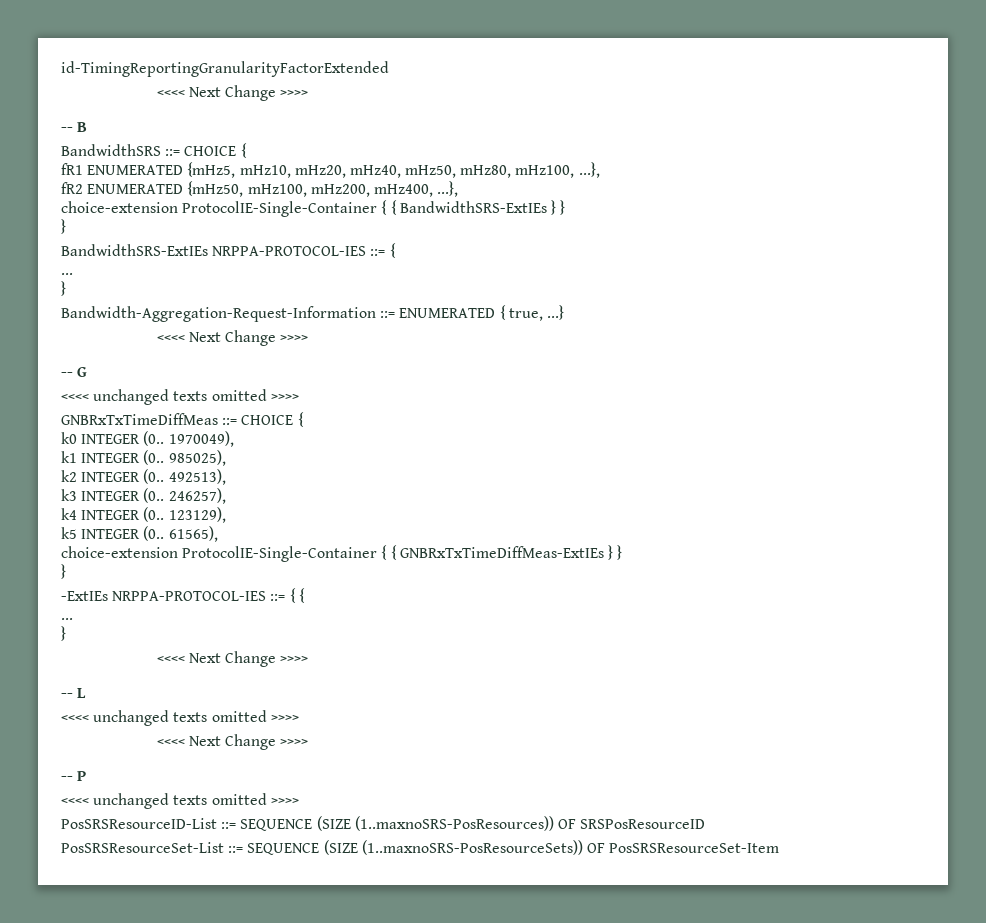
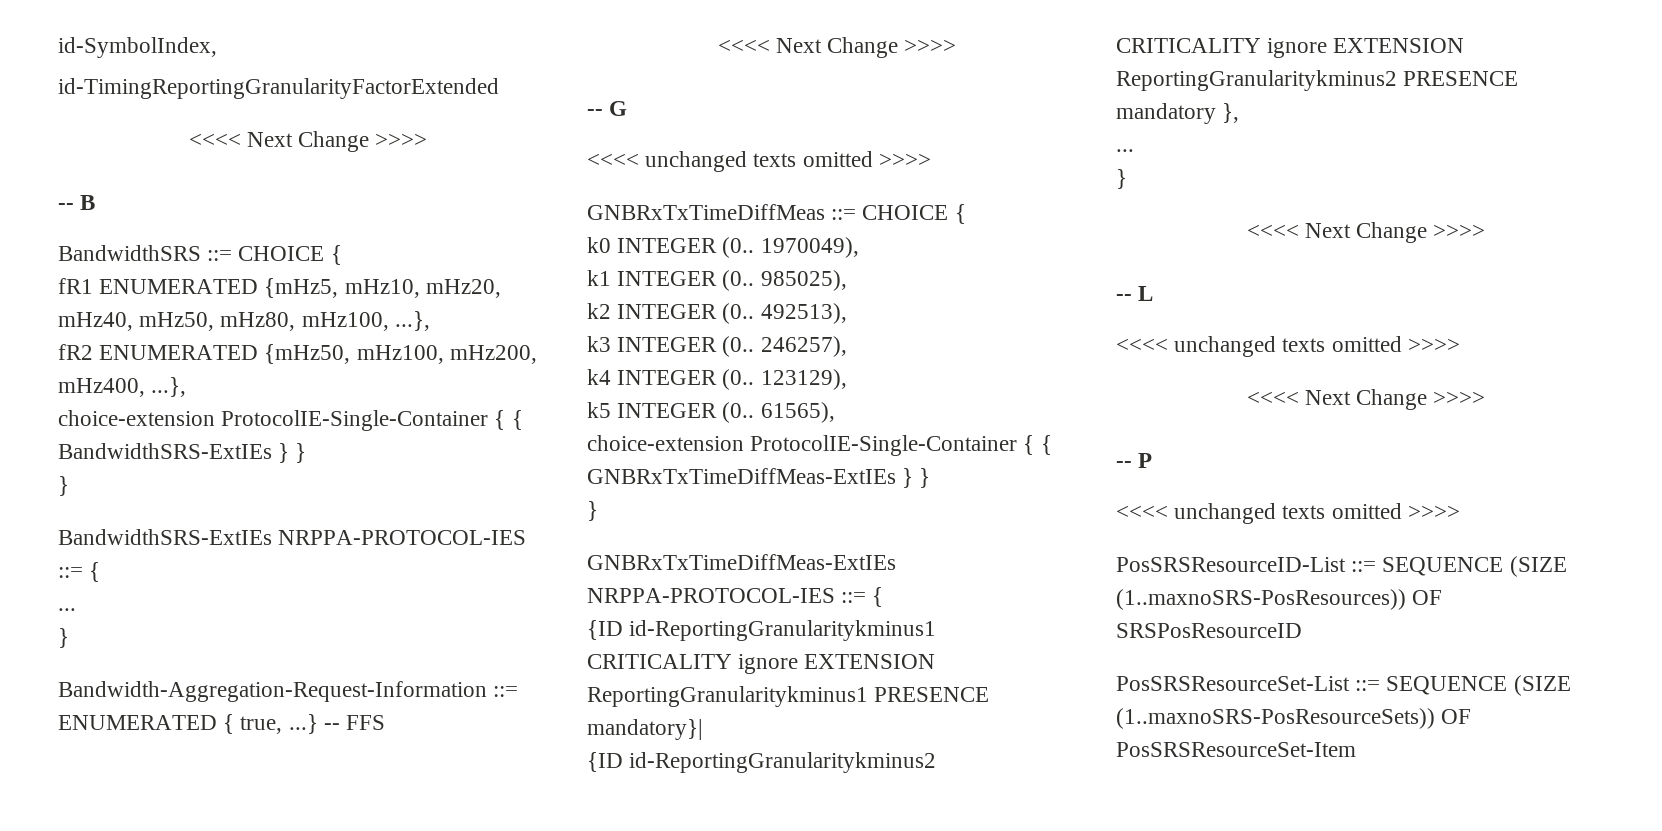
+ id-SymbolIndex,
- Bandwidth-Aggregation-Request-Information ::= ENUMERATED { true, ...}
+ Bandwidth-Aggregation-Request-Information ::= ENUMERATED { true, ...} -- FFS
- -ExtIEs NRPPA-PROTOCOL-IES ::= { {
+ GNBRxTxTimeDiffMeas-ExtIEs NRPPA-PROTOCOL-IES ::= {
+ {ID id-ReportingGranularitykminus1 CRITICALITY ignore EXTENSION ReportingGranularitykminus1 PRESENCE mandatory}|
+ {ID id-ReportingGranularitykminus2 CRITICALITY ignore EXTENSION ReportingGranularitykminus2 PRESENCE mandatory },

